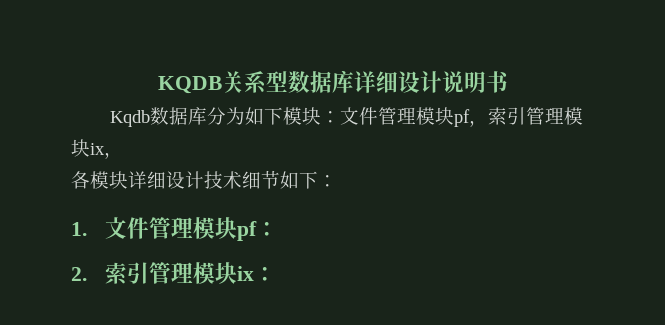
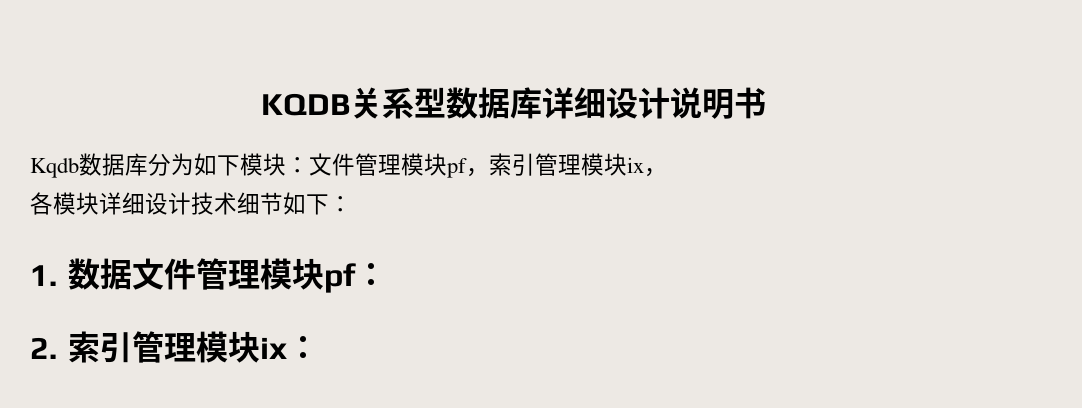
- 1.文件管理模块pf：
+ 1.数据文件管理模块pf：

